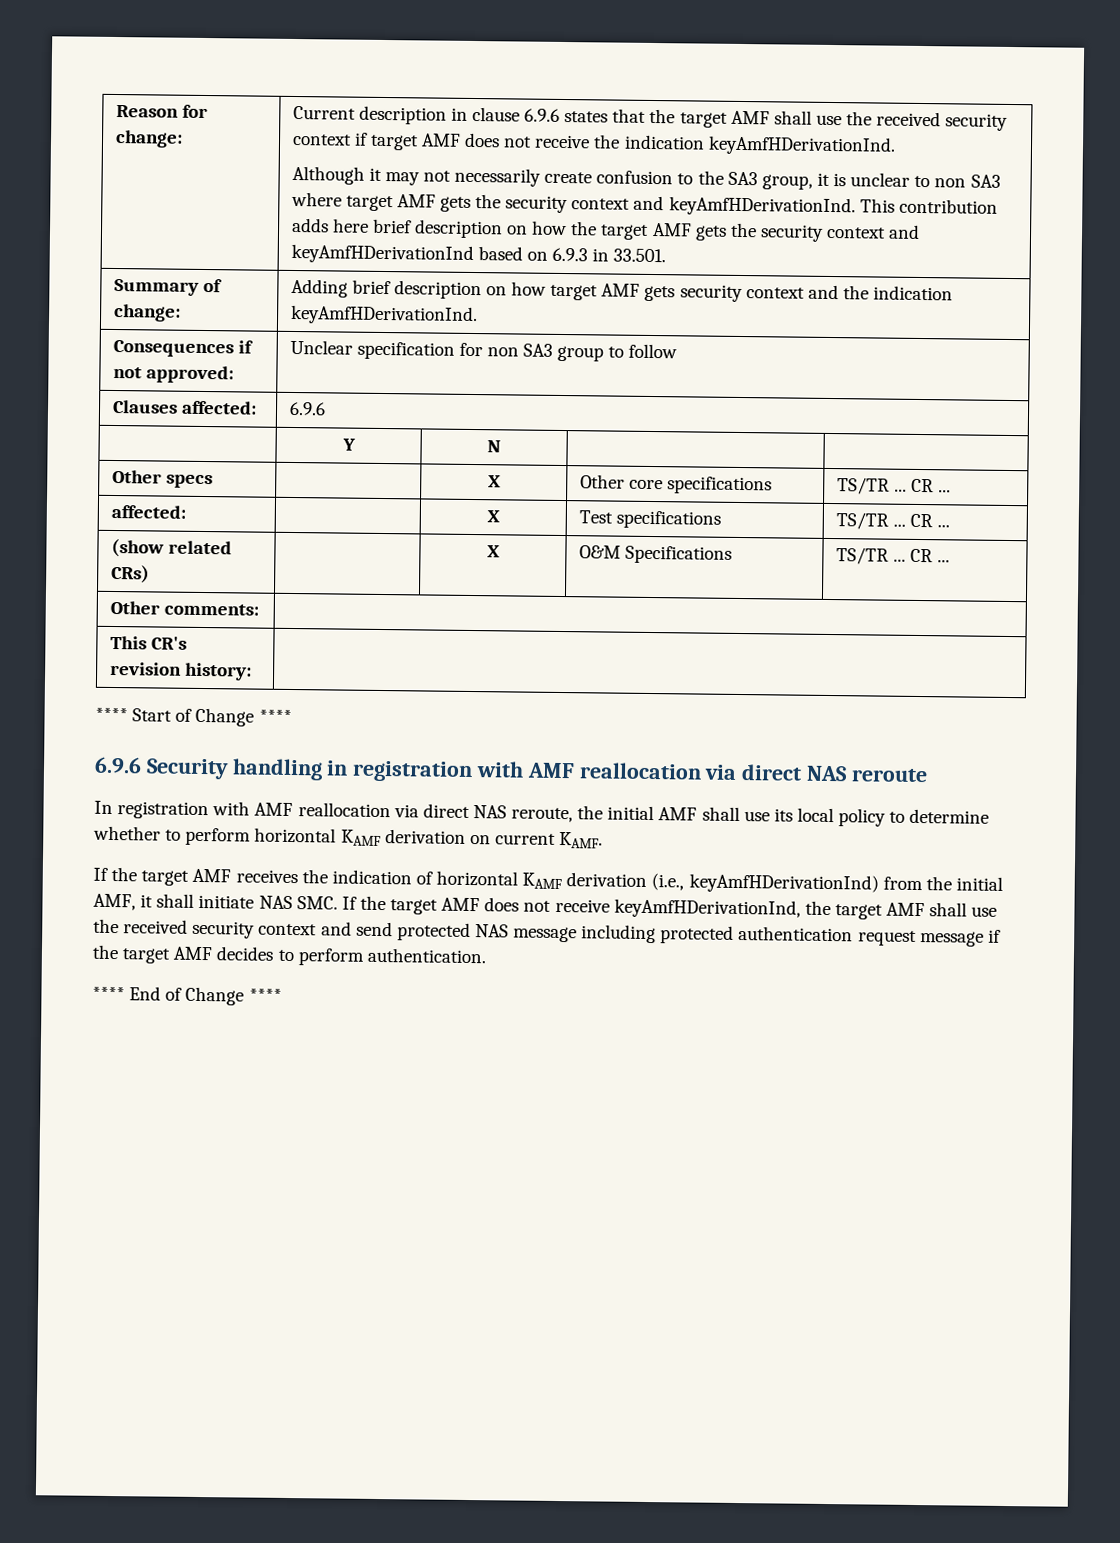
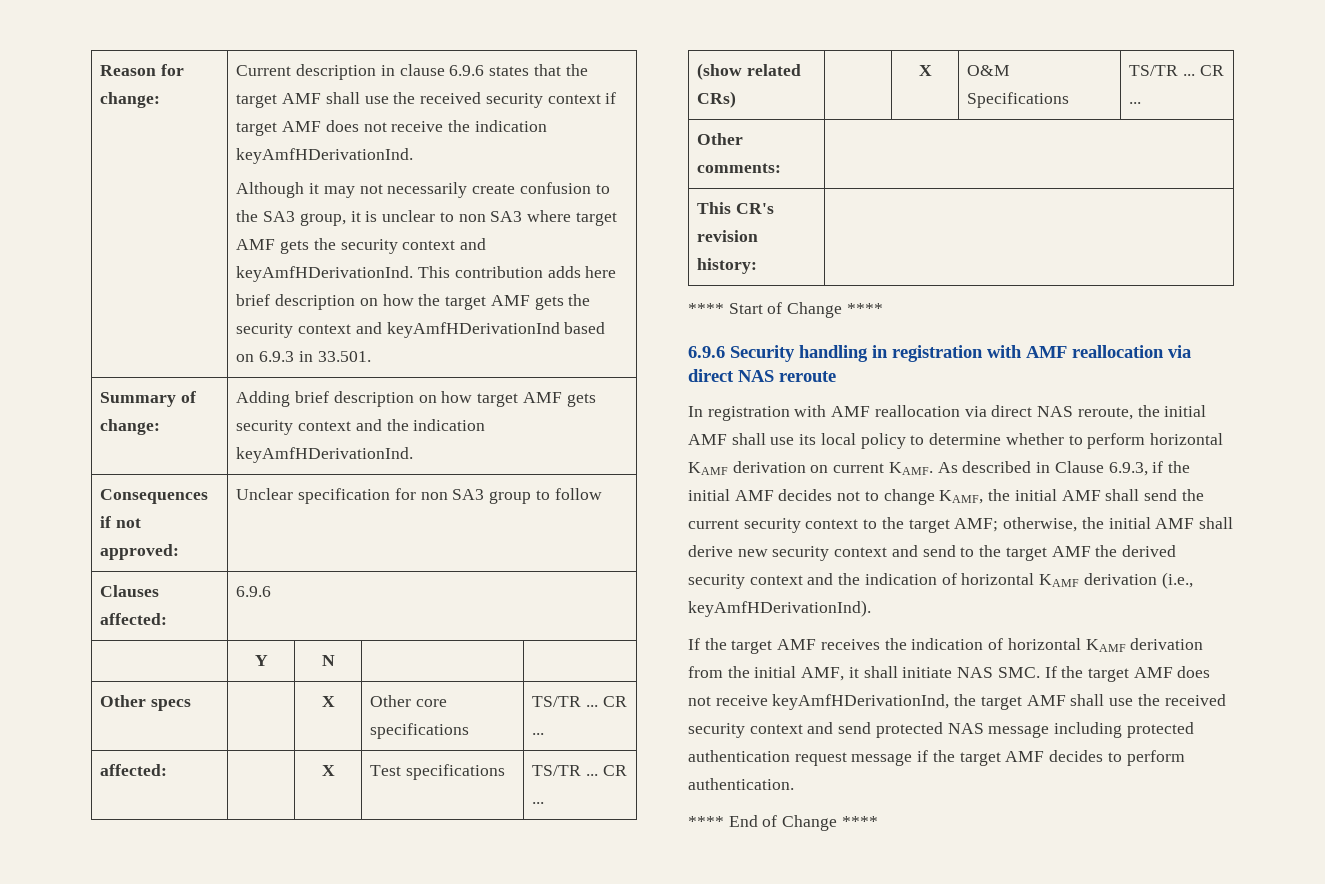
+ As described in Clause 6.9.3, if the initial AMF decides not to change KAMF, the initial AMF shall send the current security context to the target AMF; otherwise, the initial AMF shall derive new security context and send to the target AMF the derived security context and the indication of horizontal KAMF derivation (i.e., keyAmfHDerivationInd).
- If the target AMF receives the indication of horizontal KAMF derivation (i.e., keyAmfHDerivationInd) from the initial AMF, it shall initiate NAS SMC. If the target AMF does not receive keyAmfHDerivationInd, the target AMF shall use the received security context and send protected NAS message including protected authentication request message if the target AMF decides to perform authentication.
+ If the target AMF receives the indication of horizontal KAMF derivation from the initial AMF, it shall initiate NAS SMC. If the target AMF does not receive keyAmfHDerivationInd, the target AMF shall use the received security context and send protected NAS message including protected authentication request message if the target AMF decides to perform authentication.

